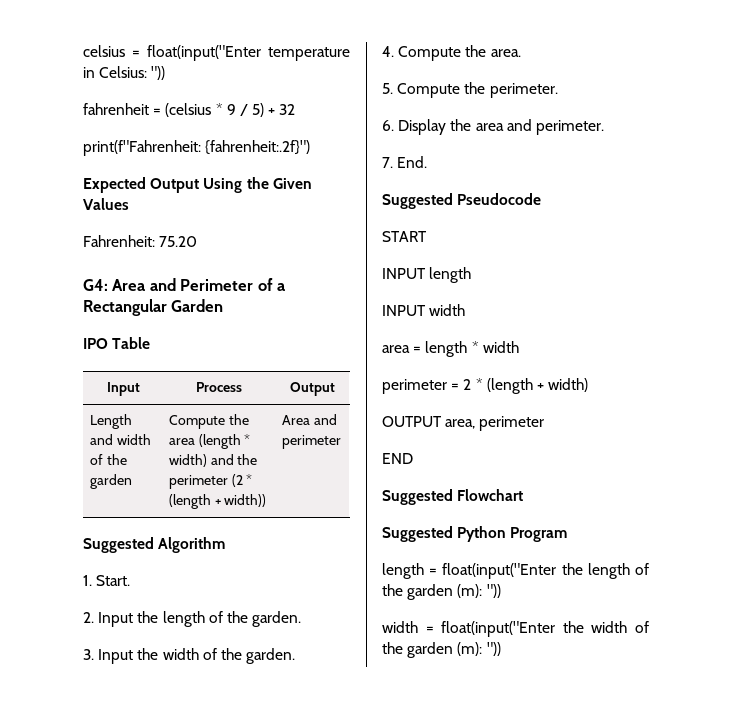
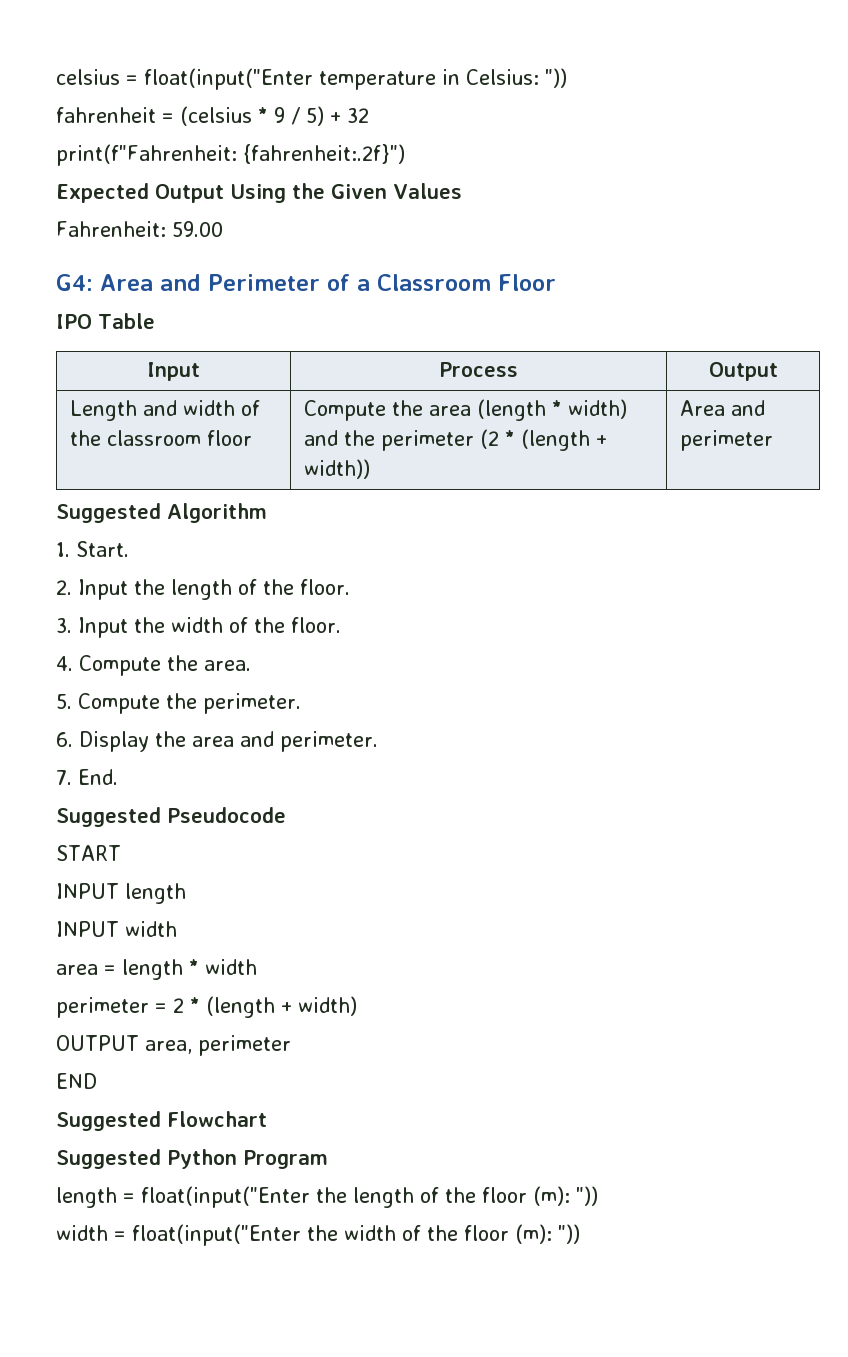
- Fahrenheit: 75.20
+ Fahrenheit: 59.00
- G4: Area and Perimeter of a Rectangular Garden
+ G4: Area and Perimeter of a Classroom Floor
- Length and width of the garden | Compute the area (length * width) and the perimeter (2 * (length + width)) | Area and perimeter
+ Length and width of the classroom floor | Compute the area (length * width) and the perimeter (2 * (length + width)) | Area and perimeter
- 2. Input the length of the garden.
+ 2. Input the length of the floor.
- 3. Input the width of the garden.
+ 3. Input the width of the floor.
- length = float(input("Enter the length of the garden (m): "))
+ length = float(input("Enter the length of the floor (m): "))
- width = float(input("Enter the width of the garden (m): "))
+ width = float(input("Enter the width of the floor (m): "))

